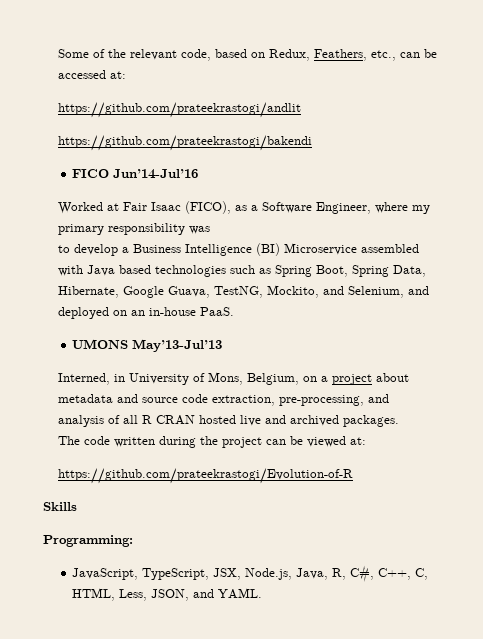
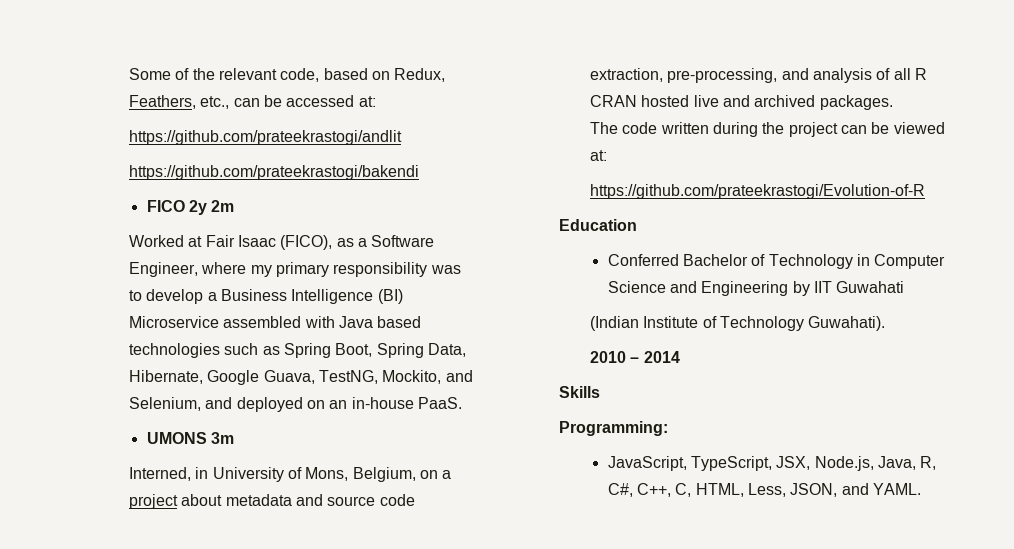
- FICO Jun’14-Jul’16
+ FICO 2y 2m
- UMONS May’13-Jul’13
+ UMONS 3m
+ Education
+ Conferred Bachelor of Technology in Computer Science and Engineering by IIT Guwahati
+ (Indian Institute of Technology Guwahati).
+ 2010 – 2014

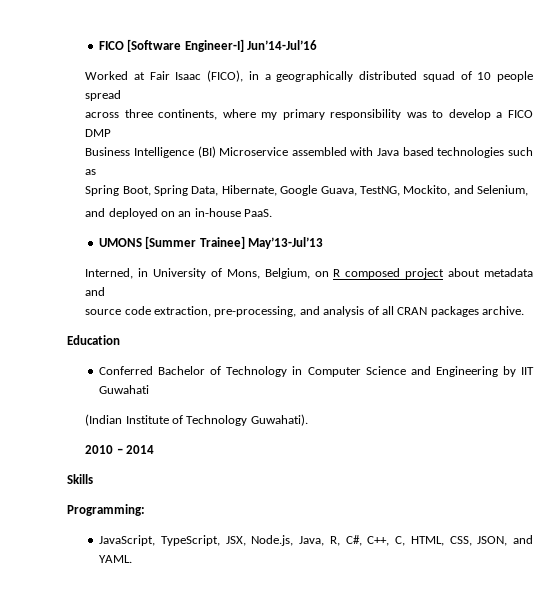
- Some of the relevant code, based on Redux, Feathers, etc., can be accessed at:
- https://github.com/prateekrastogi/andlit
- https://github.com/prateekrastogi/bakendi
- FICO 2y 2m
+ FICO [Software Engineer-I] Jun’14-Jul’16
- Worked at Fair Isaac (FICO), as a Software Engineer, where my primary responsibility was
- to develop a Business Intelligence (BI) Microservice assembled with Java based technologies such as Spring Boot, Spring Data, Hibernate, Google Guava, TestNG, Mockito, and Selenium, and deployed on an in-house PaaS.
+ Worked at Fair Isaac (FICO), in a geographically distributed squad of 10 people spread
+ across three continents, where my primary responsibility was to develop a FICO DMP
+ Business Intelligence (BI) Microservice assembled with Java based technologies such as
+ Spring Boot, Spring Data, Hibernate, Google Guava, TestNG, Mockito, and Selenium,
+ and deployed on an in-house PaaS.
- UMONS 3m
+ UMONS [Summer Trainee] May’13-Jul’13
- Interned, in University of Mons, Belgium, on a project about metadata and source code extraction, pre-processing, and analysis of all R CRAN hosted live and archived packages.
- The code written during the project can be viewed at:
- https://github.com/prateekrastogi/Evolution-of-R
+ Interned, in University of Mons, Belgium, on R composed project about metadata and
+ source code extraction, pre-processing, and analysis of all CRAN packages archive.
- JavaScript, TypeScript, JSX, Node.js, Java, R, C#, C++, C, HTML, Less, JSON, and YAML.
+ JavaScript, TypeScript, JSX, Node.js, Java, R, C#, C++, C, HTML, CSS, JSON, and YAML.

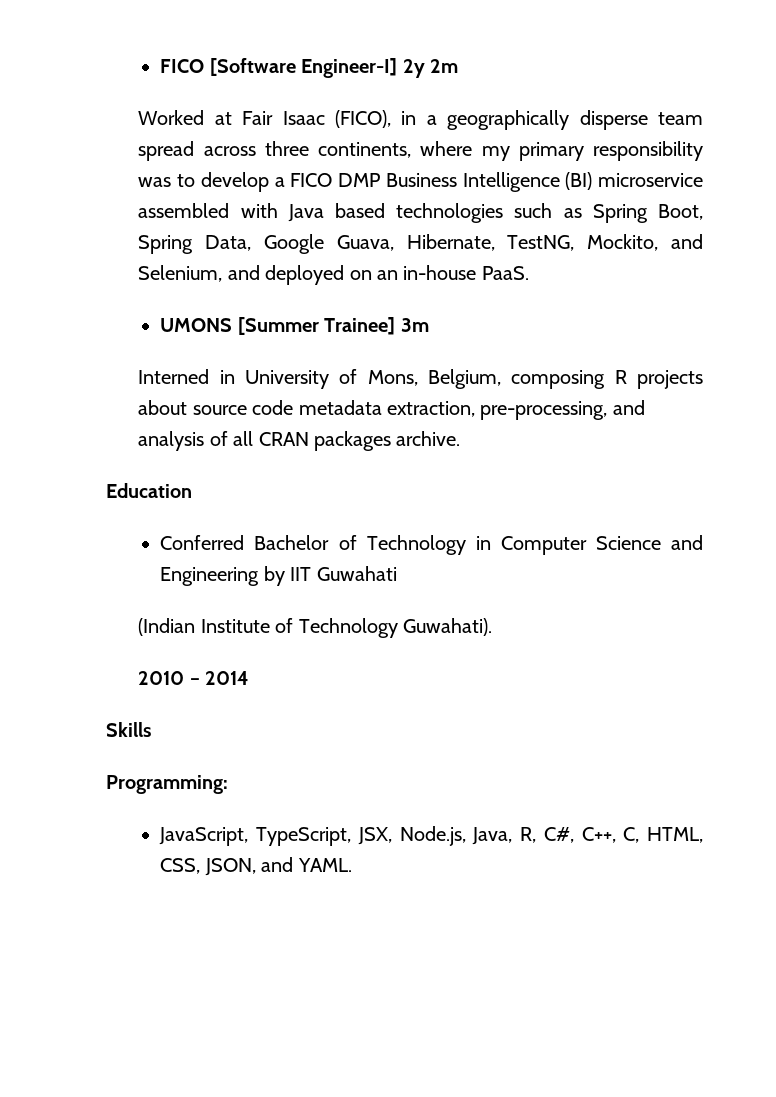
- FICO [Software Engineer-I] Jun’14-Jul’16
+ FICO [Software Engineer-I] 2y 2m
- Worked at Fair Isaac (FICO), in a geographically distributed squad of 10 people spread
- across three continents, where my primary responsibility was to develop a FICO DMP
- Business Intelligence (BI) Microservice assembled with Java based technologies such as
- Spring Boot, Spring Data, Hibernate, Google Guava, TestNG, Mockito, and Selenium,
- and deployed on an in-house PaaS.
+ Worked at Fair Isaac (FICO), in a geographically disperse team spread across three continents, where my primary responsibility was to develop a FICO DMP Business Intelligence (BI) microservice assembled with Java based technologies such as Spring Boot, Spring Data, Google Guava, Hibernate, TestNG, Mockito, and Selenium, and deployed on an in-house PaaS.
- UMONS [Summer Trainee] May’13-Jul’13
- Interned, in University of Mons, Belgium, on R composed project about metadata and
- source code extraction, pre-processing, and analysis of all CRAN packages archive.
+ UMONS [Summer Trainee] 3m
+ Interned in University of Mons, Belgium, composing R projects about source code metadata extraction, pre-processing, and analysis of all CRAN packages archive.

